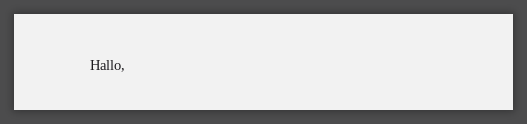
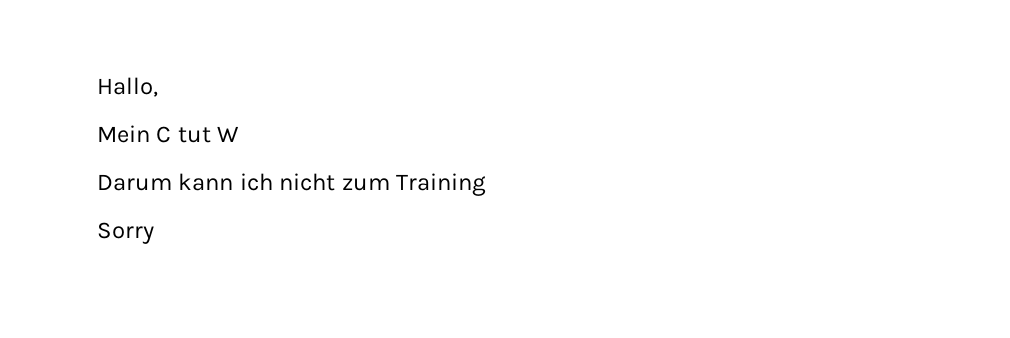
+ Mein C tut W
+ Darum kann ich nicht zum Training
+ Sorry

